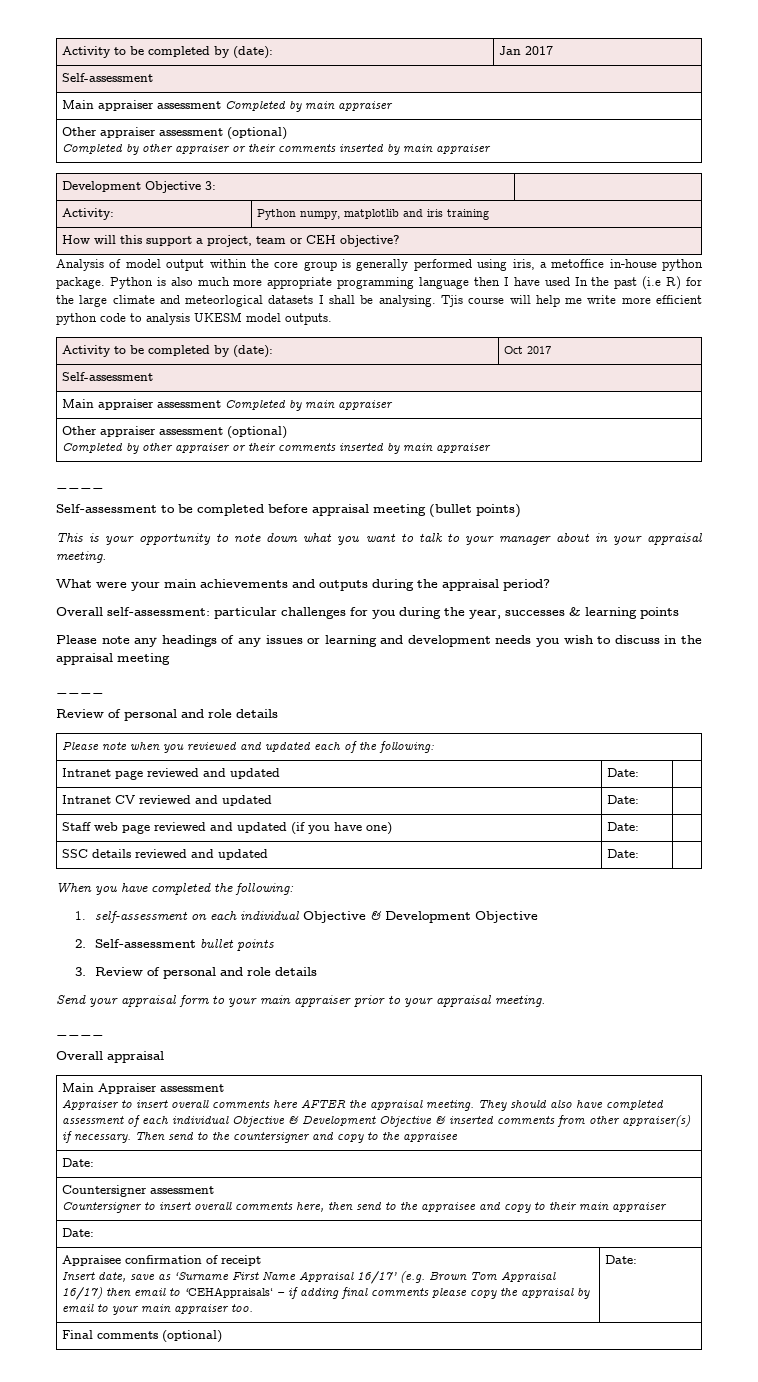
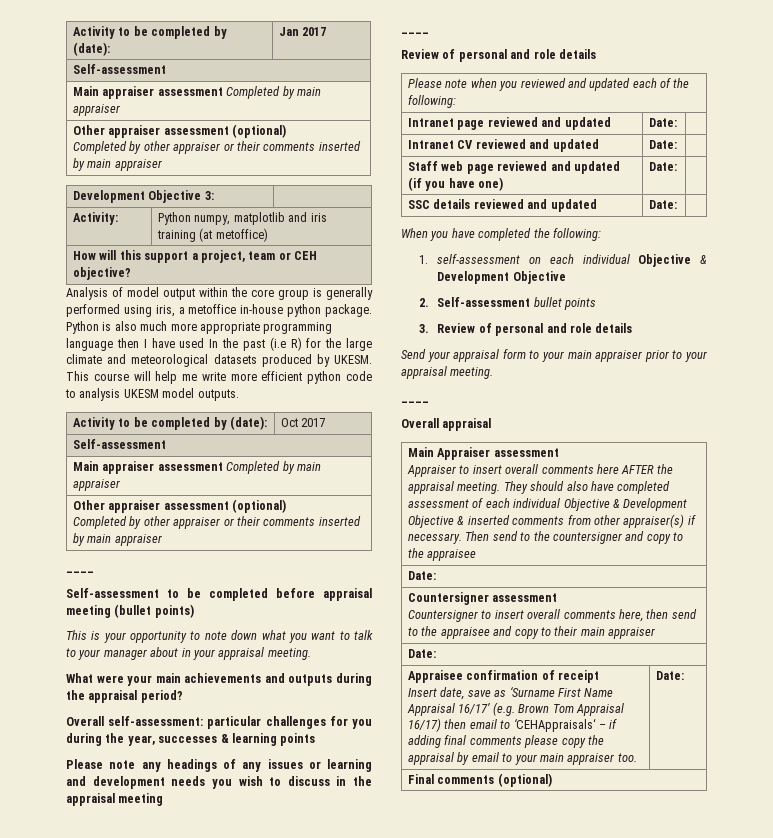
- Activity: | Python numpy, matplotlib and iris training
+ Activity: | Python numpy, matplotlib and iris training (at metoffice)
- Python is also much more appropriate programming language then I have used In the past (i.e R) for the large climate and meteorlogical datasets I shall be analysing. Tjis course will help me write more efficient python code to analysis UKESM model outputs.
+ Python is also much more appropriate programming language then I have used In the past (i.e R) for the large climate and meteorological datasets produced by UKESM. This course will help me write more efficient python code to analysis UKESM model outputs.

